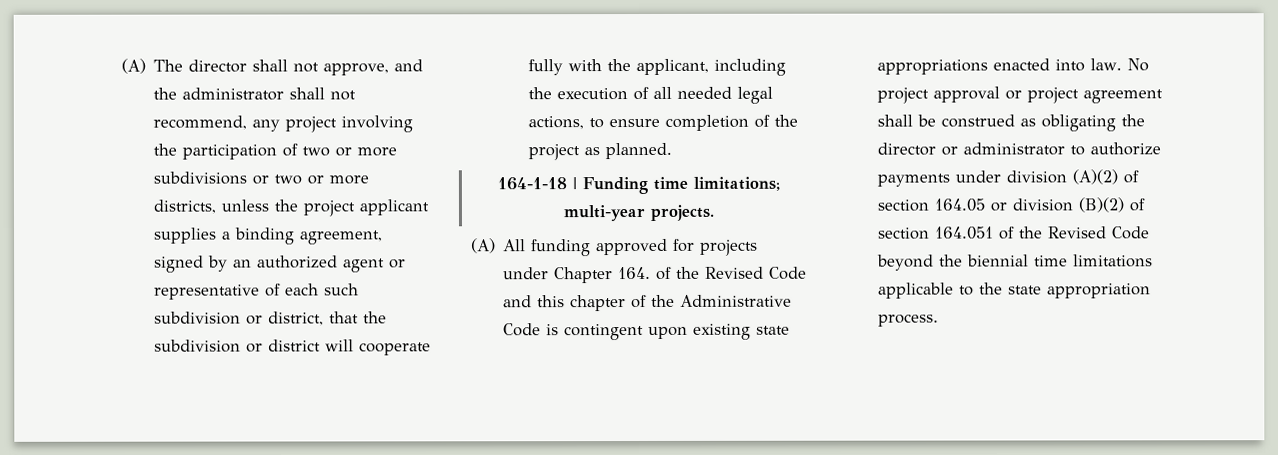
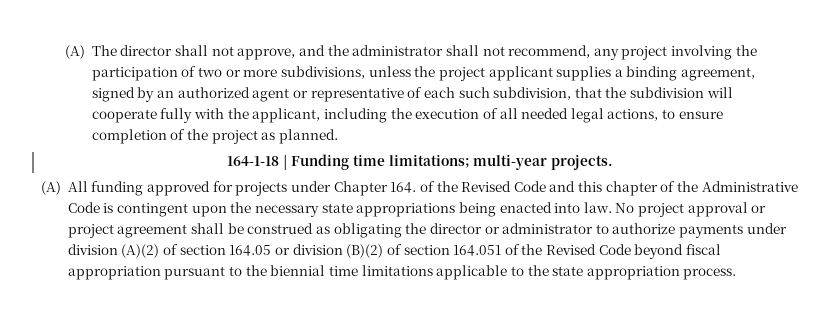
- (A) The director shall not approve, and the administrator shall not recommend, any project involving the participation of two or more subdivisions or two or more districts, unless the project applicant supplies a binding agreement, signed by an authorized agent or representative of each such subdivision or district, that the subdivision or district will cooperate fully with the applicant, including the execution of all needed legal actions, to ensure completion of the project as planned.
+ (A) The director shall not approve, and the administrator shall not recommend, any project involving the participation of two or more subdivisions, unless the project applicant supplies a binding agreement, signed by an authorized agent or representative of each such subdivision, that the subdivision will cooperate fully with the applicant, including the execution of all needed legal actions, to ensure completion of the project as planned.
- (A) All funding approved for projects under Chapter 164. of the Revised Code and this chapter of the Administrative Code is contingent upon existing state appropriations enacted into law.
+ (A) All funding approved for projects under Chapter 164. of the Revised Code and this chapter of the Administrative Code is contingent upon the necessary state appropriations being enacted into law.
- No project approval or project agreement shall be construed as obligating the director or administrator to authorize payments under division (A)(2) of section 164.05 or division (B)(2) of section 164.051 of the Revised Code beyond the biennial time limitations applicable to the state appropriation process.
+ No project approval or project agreement shall be construed as obligating the director or administrator to authorize payments under division (A)(2) of section 164.05 or division (B)(2) of section 164.051 of the Revised Code beyond fiscal appropriation pursuant to the biennial time limitations applicable to the state appropriation process.

